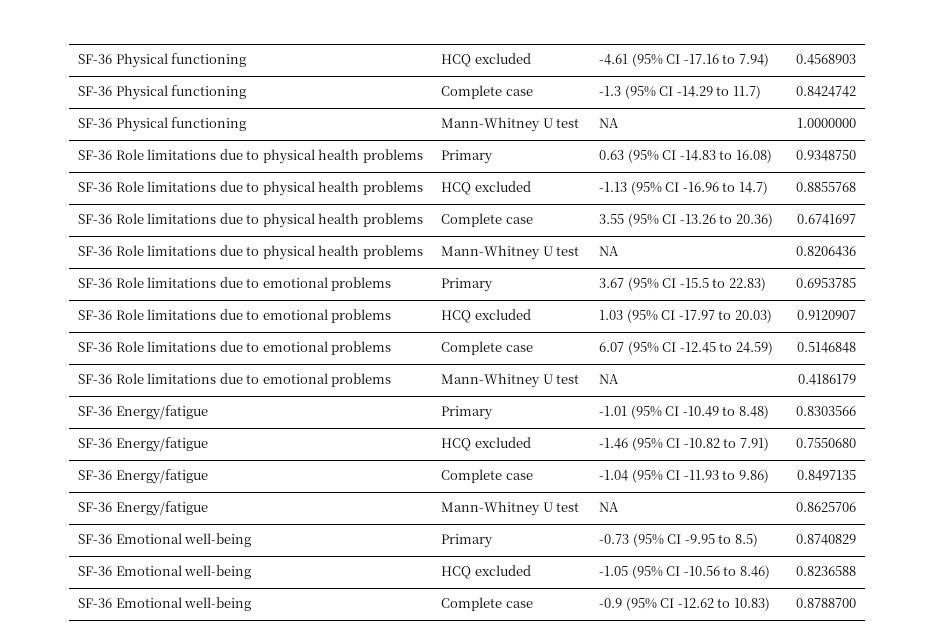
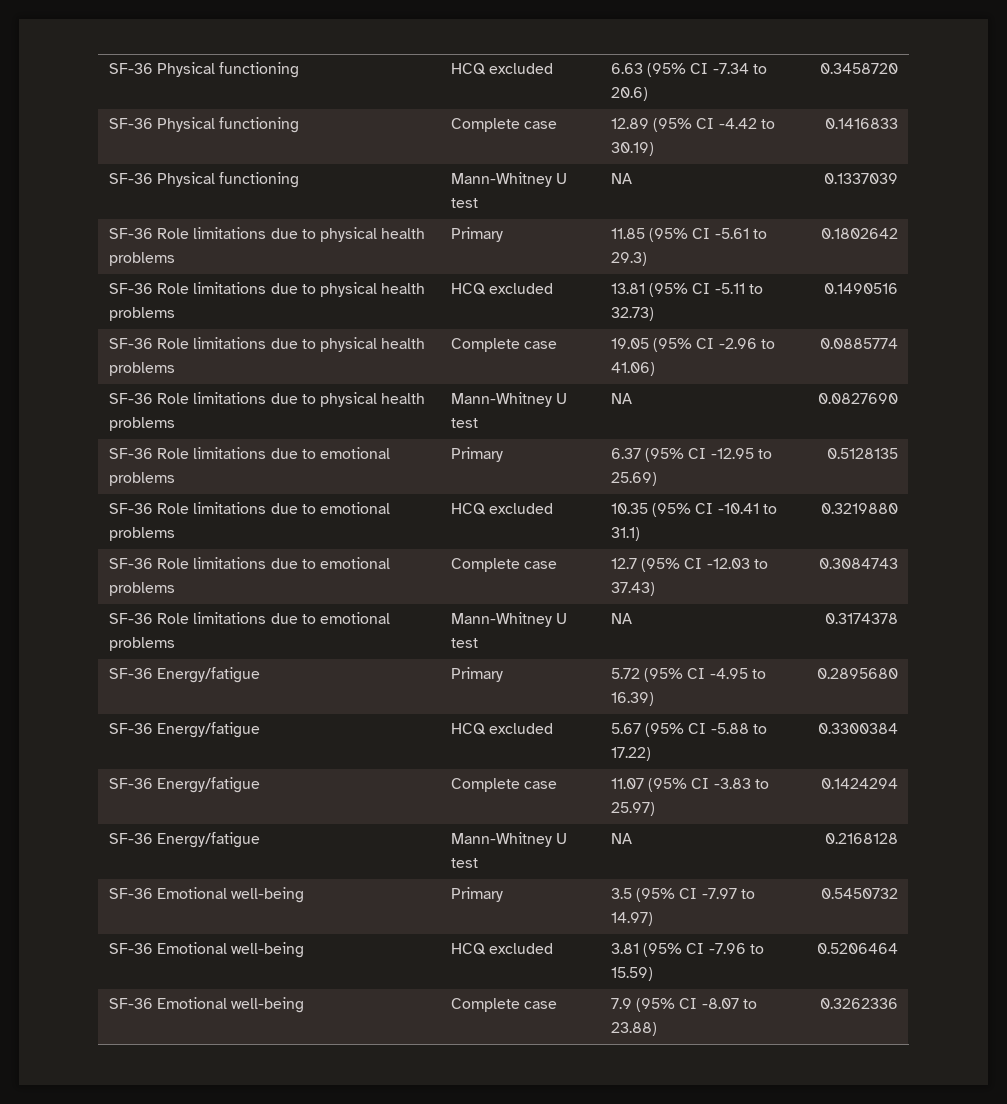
- SF-36 Physical functioning | HCQ excluded | -4.61 (95% CI -17.16 to 7.94) | 0.4568903
+ SF-36 Physical functioning | HCQ excluded | 6.63 (95% CI -7.34 to 20.6) | 0.3458720
- SF-36 Physical functioning | Complete case | -1.3 (95% CI -14.29 to 11.7) | 0.8424742
+ SF-36 Physical functioning | Complete case | 12.89 (95% CI -4.42 to 30.19) | 0.1416833
- SF-36 Physical functioning | Mann-Whitney U test | NA | 1.0000000
+ SF-36 Physical functioning | Mann-Whitney U test | NA | 0.1337039
- SF-36 Role limitations due to physical health problems | Primary | 0.63 (95% CI -14.83 to 16.08) | 0.9348750
+ SF-36 Role limitations due to physical health problems | Primary | 11.85 (95% CI -5.61 to 29.3) | 0.1802642
- SF-36 Role limitations due to physical health problems | HCQ excluded | -1.13 (95% CI -16.96 to 14.7) | 0.8855768
+ SF-36 Role limitations due to physical health problems | HCQ excluded | 13.81 (95% CI -5.11 to 32.73) | 0.1490516
- SF-36 Role limitations due to physical health problems | Complete case | 3.55 (95% CI -13.26 to 20.36) | 0.6741697
+ SF-36 Role limitations due to physical health problems | Complete case | 19.05 (95% CI -2.96 to 41.06) | 0.0885774
- SF-36 Role limitations due to physical health problems | Mann-Whitney U test | NA | 0.8206436
+ SF-36 Role limitations due to physical health problems | Mann-Whitney U test | NA | 0.0827690
- SF-36 Role limitations due to emotional problems | Primary | 3.67 (95% CI -15.5 to 22.83) | 0.6953785
+ SF-36 Role limitations due to emotional problems | Primary | 6.37 (95% CI -12.95 to 25.69) | 0.5128135
- SF-36 Role limitations due to emotional problems | HCQ excluded | 1.03 (95% CI -17.97 to 20.03) | 0.9120907
+ SF-36 Role limitations due to emotional problems | HCQ excluded | 10.35 (95% CI -10.41 to 31.1) | 0.3219880
- SF-36 Role limitations due to emotional problems | Complete case | 6.07 (95% CI -12.45 to 24.59) | 0.5146848
+ SF-36 Role limitations due to emotional problems | Complete case | 12.7 (95% CI -12.03 to 37.43) | 0.3084743
- SF-36 Role limitations due to emotional problems | Mann-Whitney U test | NA | 0.4186179
+ SF-36 Role limitations due to emotional problems | Mann-Whitney U test | NA | 0.3174378
- SF-36 Energy/fatigue | Primary | -1.01 (95% CI -10.49 to 8.48) | 0.8303566
+ SF-36 Energy/fatigue | Primary | 5.72 (95% CI -4.95 to 16.39) | 0.2895680
- SF-36 Energy/fatigue | HCQ excluded | -1.46 (95% CI -10.82 to 7.91) | 0.7550680
+ SF-36 Energy/fatigue | HCQ excluded | 5.67 (95% CI -5.88 to 17.22) | 0.3300384
- SF-36 Energy/fatigue | Complete case | -1.04 (95% CI -11.93 to 9.86) | 0.8497135
+ SF-36 Energy/fatigue | Complete case | 11.07 (95% CI -3.83 to 25.97) | 0.1424294
- SF-36 Energy/fatigue | Mann-Whitney U test | NA | 0.8625706
+ SF-36 Energy/fatigue | Mann-Whitney U test | NA | 0.2168128
- SF-36 Emotional well-being | Primary | -0.73 (95% CI -9.95 to 8.5) | 0.8740829
+ SF-36 Emotional well-being | Primary | 3.5 (95% CI -7.97 to 14.97) | 0.5450732
- SF-36 Emotional well-being | HCQ excluded | -1.05 (95% CI -10.56 to 8.46) | 0.8236588
+ SF-36 Emotional well-being | HCQ excluded | 3.81 (95% CI -7.96 to 15.59) | 0.5206464
- SF-36 Emotional well-being | Complete case | -0.9 (95% CI -12.62 to 10.83) | 0.8788700
+ SF-36 Emotional well-being | Complete case | 7.9 (95% CI -8.07 to 23.88) | 0.3262336

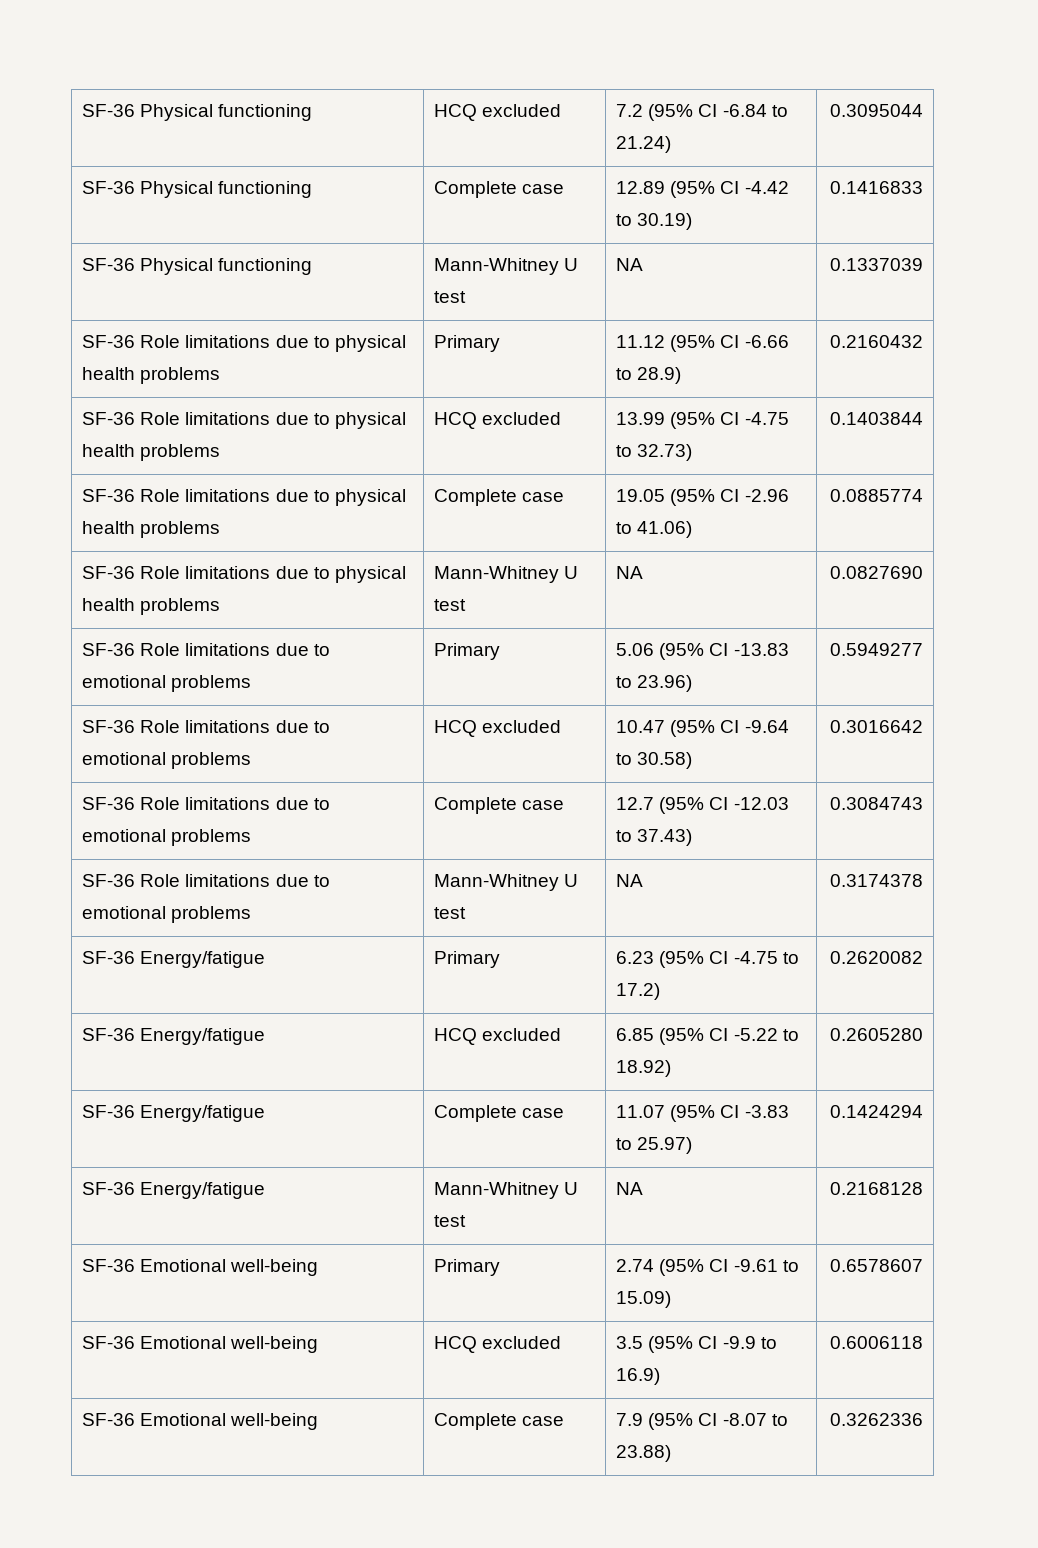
- SF-36 Physical functioning | HCQ excluded | 6.63 (95% CI -7.34 to 20.6) | 0.3458720
+ SF-36 Physical functioning | HCQ excluded | 7.2 (95% CI -6.84 to 21.24) | 0.3095044
- SF-36 Role limitations due to physical health problems | Primary | 11.85 (95% CI -5.61 to 29.3) | 0.1802642
+ SF-36 Role limitations due to physical health problems | Primary | 11.12 (95% CI -6.66 to 28.9) | 0.2160432
- SF-36 Role limitations due to physical health problems | HCQ excluded | 13.81 (95% CI -5.11 to 32.73) | 0.1490516
+ SF-36 Role limitations due to physical health problems | HCQ excluded | 13.99 (95% CI -4.75 to 32.73) | 0.1403844
- SF-36 Role limitations due to emotional problems | Primary | 6.37 (95% CI -12.95 to 25.69) | 0.5128135
+ SF-36 Role limitations due to emotional problems | Primary | 5.06 (95% CI -13.83 to 23.96) | 0.5949277
- SF-36 Role limitations due to emotional problems | HCQ excluded | 10.35 (95% CI -10.41 to 31.1) | 0.3219880
+ SF-36 Role limitations due to emotional problems | HCQ excluded | 10.47 (95% CI -9.64 to 30.58) | 0.3016642
- SF-36 Energy/fatigue | Primary | 5.72 (95% CI -4.95 to 16.39) | 0.2895680
+ SF-36 Energy/fatigue | Primary | 6.23 (95% CI -4.75 to 17.2) | 0.2620082
- SF-36 Energy/fatigue | HCQ excluded | 5.67 (95% CI -5.88 to 17.22) | 0.3300384
+ SF-36 Energy/fatigue | HCQ excluded | 6.85 (95% CI -5.22 to 18.92) | 0.2605280
- SF-36 Emotional well-being | Primary | 3.5 (95% CI -7.97 to 14.97) | 0.5450732
+ SF-36 Emotional well-being | Primary | 2.74 (95% CI -9.61 to 15.09) | 0.6578607
- SF-36 Emotional well-being | HCQ excluded | 3.81 (95% CI -7.96 to 15.59) | 0.5206464
+ SF-36 Emotional well-being | HCQ excluded | 3.5 (95% CI -9.9 to 16.9) | 0.6006118

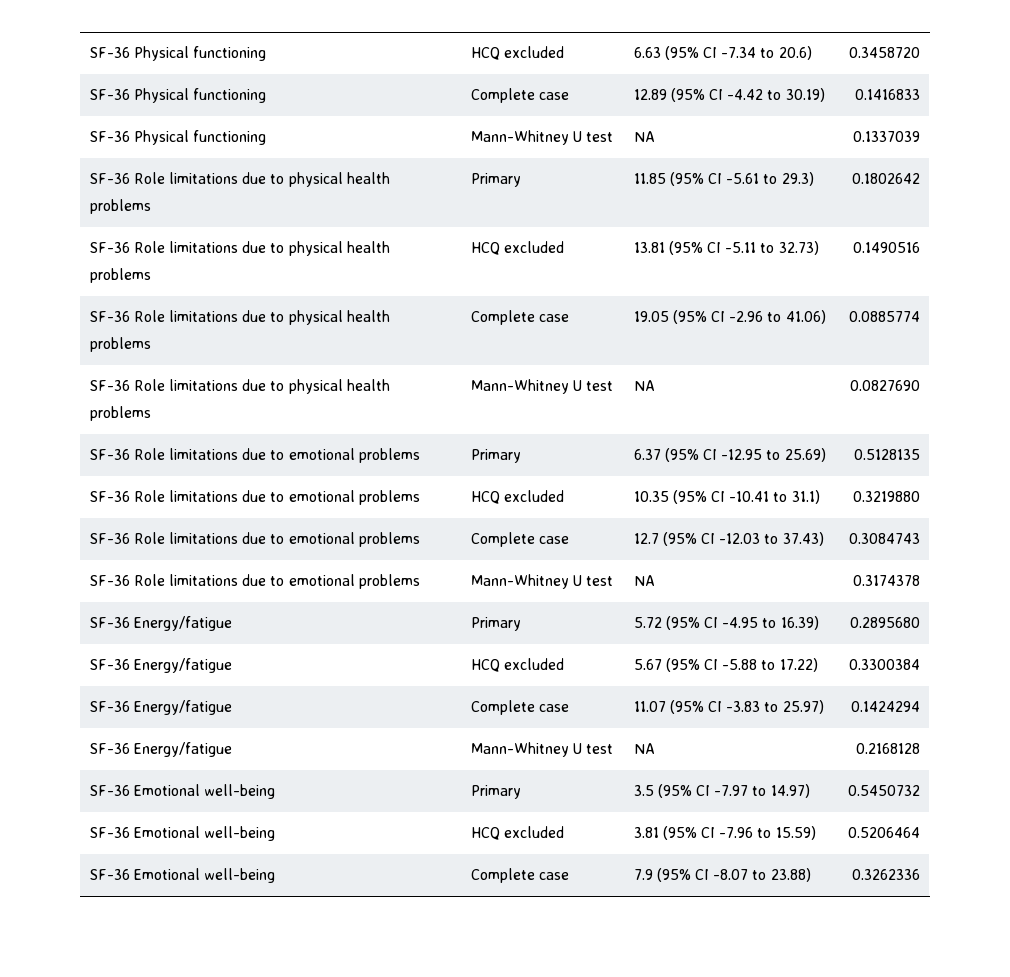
- SF-36 Physical functioning | HCQ excluded | 7.2 (95% CI -6.84 to 21.24) | 0.3095044
+ SF-36 Physical functioning | HCQ excluded | 6.63 (95% CI -7.34 to 20.6) | 0.3458720
- SF-36 Role limitations due to physical health problems | Primary | 11.12 (95% CI -6.66 to 28.9) | 0.2160432
+ SF-36 Role limitations due to physical health problems | Primary | 11.85 (95% CI -5.61 to 29.3) | 0.1802642
- SF-36 Role limitations due to physical health problems | HCQ excluded | 13.99 (95% CI -4.75 to 32.73) | 0.1403844
+ SF-36 Role limitations due to physical health problems | HCQ excluded | 13.81 (95% CI -5.11 to 32.73) | 0.1490516
- SF-36 Role limitations due to emotional problems | Primary | 5.06 (95% CI -13.83 to 23.96) | 0.5949277
+ SF-36 Role limitations due to emotional problems | Primary | 6.37 (95% CI -12.95 to 25.69) | 0.5128135
- SF-36 Role limitations due to emotional problems | HCQ excluded | 10.47 (95% CI -9.64 to 30.58) | 0.3016642
+ SF-36 Role limitations due to emotional problems | HCQ excluded | 10.35 (95% CI -10.41 to 31.1) | 0.3219880
- SF-36 Energy/fatigue | Primary | 6.23 (95% CI -4.75 to 17.2) | 0.2620082
+ SF-36 Energy/fatigue | Primary | 5.72 (95% CI -4.95 to 16.39) | 0.2895680
- SF-36 Energy/fatigue | HCQ excluded | 6.85 (95% CI -5.22 to 18.92) | 0.2605280
+ SF-36 Energy/fatigue | HCQ excluded | 5.67 (95% CI -5.88 to 17.22) | 0.3300384
- SF-36 Emotional well-being | Primary | 2.74 (95% CI -9.61 to 15.09) | 0.6578607
+ SF-36 Emotional well-being | Primary | 3.5 (95% CI -7.97 to 14.97) | 0.5450732
- SF-36 Emotional well-being | HCQ excluded | 3.5 (95% CI -9.9 to 16.9) | 0.6006118
+ SF-36 Emotional well-being | HCQ excluded | 3.81 (95% CI -7.96 to 15.59) | 0.5206464

